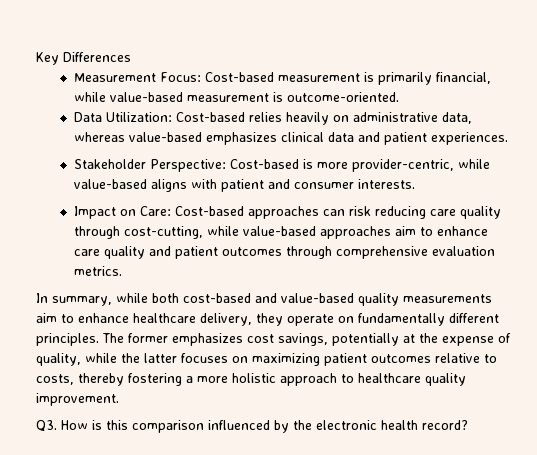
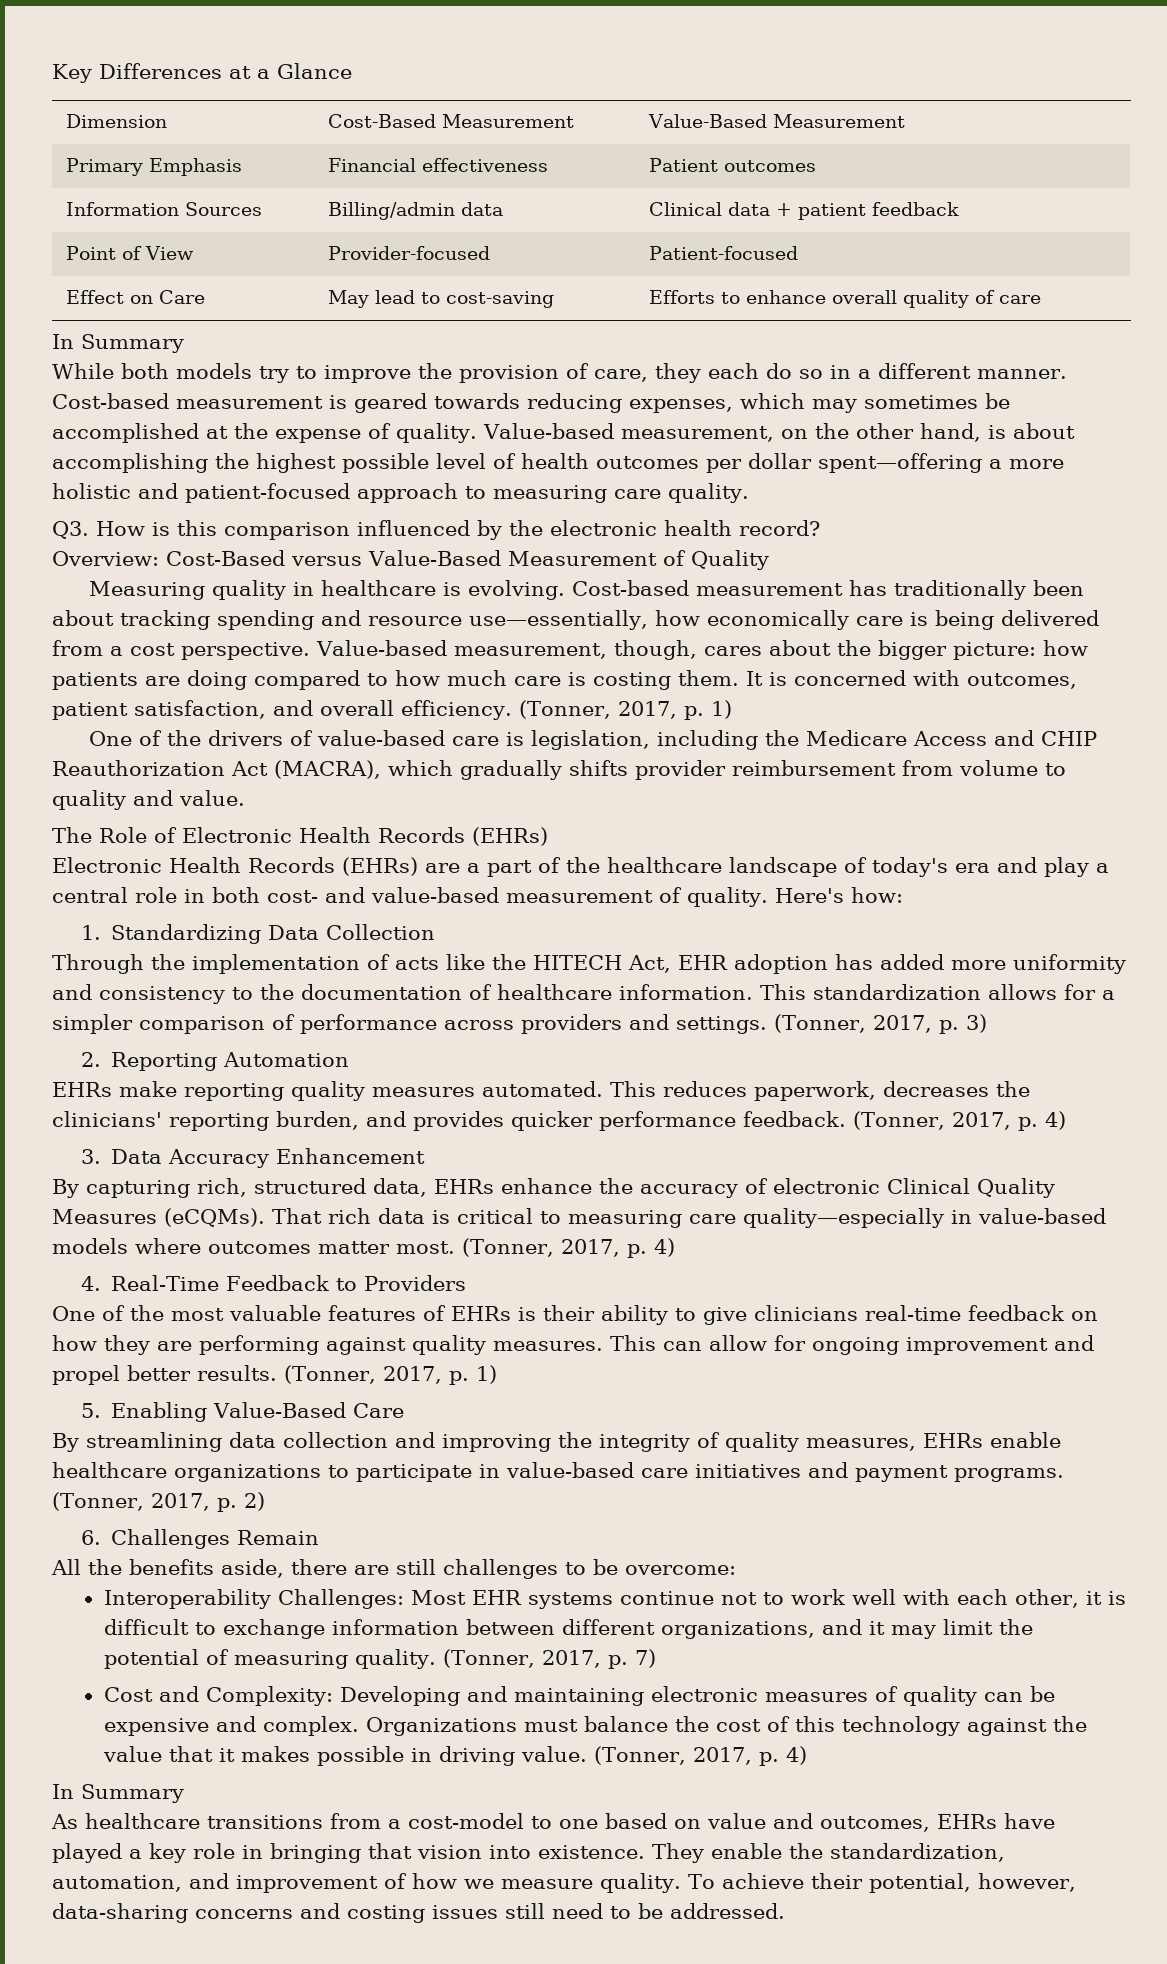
- Key Differences
- Measurement Focus: Cost-based measurement is primarily financial, while value-based measurement is outcome-oriented.
- Data Utilization: Cost-based relies heavily on administrative data, whereas value-based emphasizes clinical data and patient experiences.
- Stakeholder Perspective: Cost-based is more provider-centric, while value-based aligns with patient and consumer interests.
- Impact on Care: Cost-based approaches can risk reducing care quality through cost-cutting, while value-based approaches aim to enhance care quality and patient outcomes through comprehensive evaluation metrics.
- In summary, while both cost-based and value-based quality measurements aim to enhance healthcare delivery, they operate on fundamentally different principles. The former emphasizes cost savings, potentially at the expense of quality, while the latter focuses on maximizing patient outcomes relative to costs, thereby fostering a more holistic approach to healthcare quality improvement.
+ Key Differences at a Glance
+ Dimension | Cost-Based Measurement | Value-Based Measurement
+ Primary Emphasis | Financial effectiveness | Patient outcomes
+ Information Sources | Billing/admin data | Clinical data + patient feedback
+ Point of View | Provider-focused | Patient-focused
+ Effect on Care | May lead to cost-saving | Efforts to enhance overall quality of care
+ In Summary
+ While both models try to improve the provision of care, they each do so in a different manner. Cost-based measurement is geared towards reducing expenses, which may sometimes be accomplished at the expense of quality. Value-based measurement, on the other hand, is about accomplishing the highest possible level of health outcomes per dollar spent—offering a more holistic and patient-focused approach to measuring care quality.
+ Overview: Cost-Based versus Value-Based Measurement of Quality
+ Measuring quality in healthcare is evolving. Cost-based measurement has traditionally been about tracking spending and resource use—essentially, how economically care is being delivered from a cost perspective. Value-based measurement, though, cares about the bigger picture: how patients are doing compared to how much care is costing them. It is concerned with outcomes, patient satisfaction, and overall efficiency. (Tonner, 2017, p. 1)
+ One of the drivers of value-based care is legislation, including the Medicare Access and CHIP Reauthorization Act (MACRA), which gradually shifts provider reimbursement from volume to quality and value.
+ The Role of Electronic Health Records (EHRs)
+ Electronic Health Records (EHRs) are a part of the healthcare landscape of today's era and play a central role in both cost- and value-based measurement of quality. Here's how:
+ 1. Standardizing Data Collection
+ Through the implementation of acts like the HITECH Act, EHR adoption has added more uniformity and consistency to the documentation of healthcare information. This standardization allows for a simpler comparison of performance across providers and settings. (Tonner, 2017, p. 3)
+ 2. Reporting Automation
+ EHRs make reporting quality measures automated. This reduces paperwork, decreases the clinicians' reporting burden, and provides quicker performance feedback. (Tonner, 2017, p. 4)
+ 3. Data Accuracy Enhancement
+ By capturing rich, structured data, EHRs enhance the accuracy of electronic Clinical Quality Measures (eCQMs). That rich data is critical to measuring care quality—especially in value-based models where outcomes matter most. (Tonner, 2017, p. 4)
+ 4. Real-Time Feedback to Providers
+ One of the most valuable features of EHRs is their ability to give clinicians real-time feedback on how they are performing against quality measures. This can allow for ongoing improvement and propel better results. (Tonner, 2017, p. 1)
+ 5. Enabling Value-Based Care
+ By streamlining data collection and improving the integrity of quality measures, EHRs enable healthcare organizations to participate in value-based care initiatives and payment programs. (Tonner, 2017, p. 2)
+ 6. Challenges Remain
+ All the benefits aside, there are still challenges to be overcome:
+ Interoperability Challenges: Most EHR systems continue not to work well with each other, it is difficult to exchange information between different organizations, and it may limit the potential of measuring quality. (Tonner, 2017, p. 7)
+ Cost and Complexity: Developing and maintaining electronic measures of quality can be expensive and complex. Organizations must balance the cost of this technology against the value that it makes possible in driving value. (Tonner, 2017, p. 4)
+ In Summary
+ As healthcare transitions from a cost-model to one based on value and outcomes, EHRs have played a key role in bringing that vision into existence. They enable the standardization, automation, and improvement of how we measure quality. To achieve their potential, however, data-sharing concerns and costing issues still need to be addressed.

